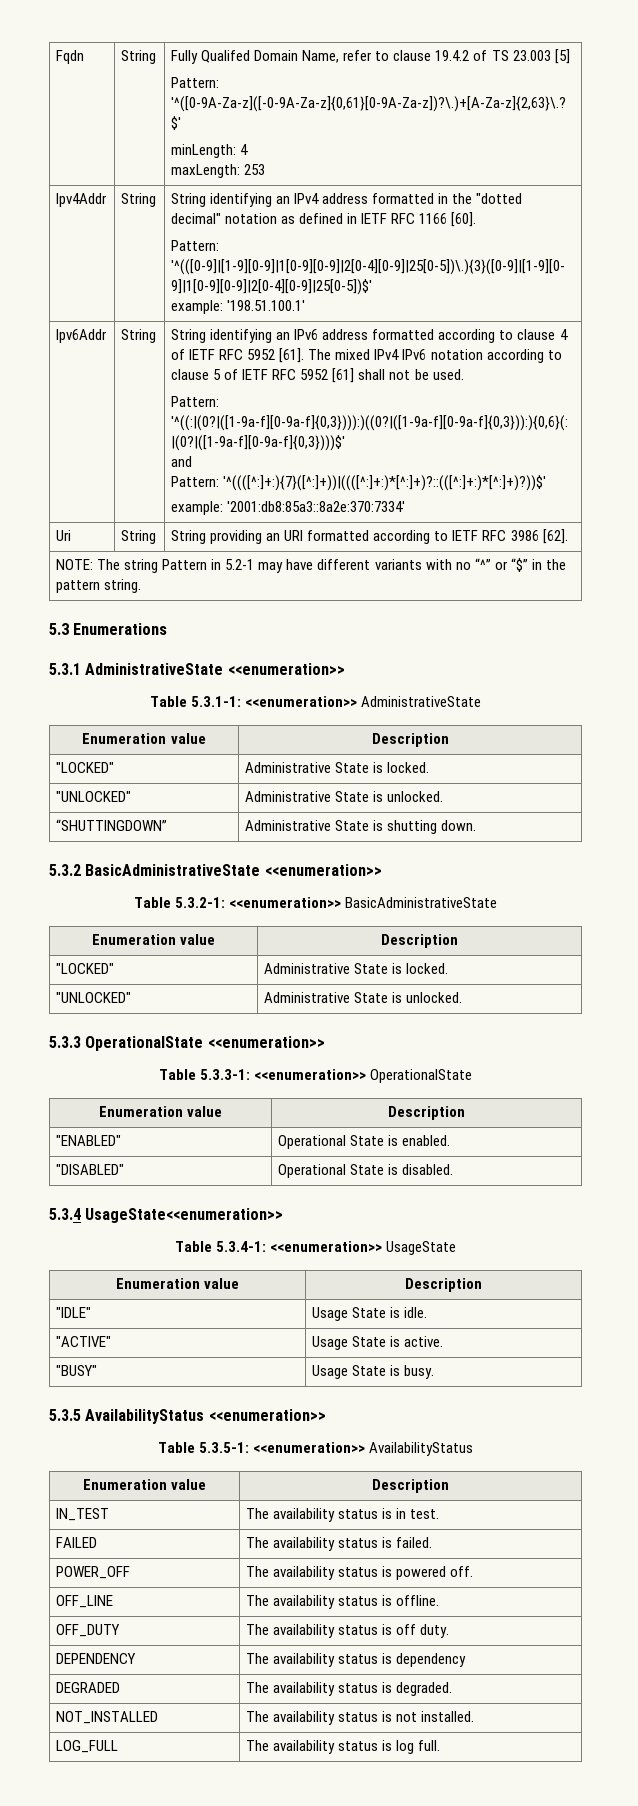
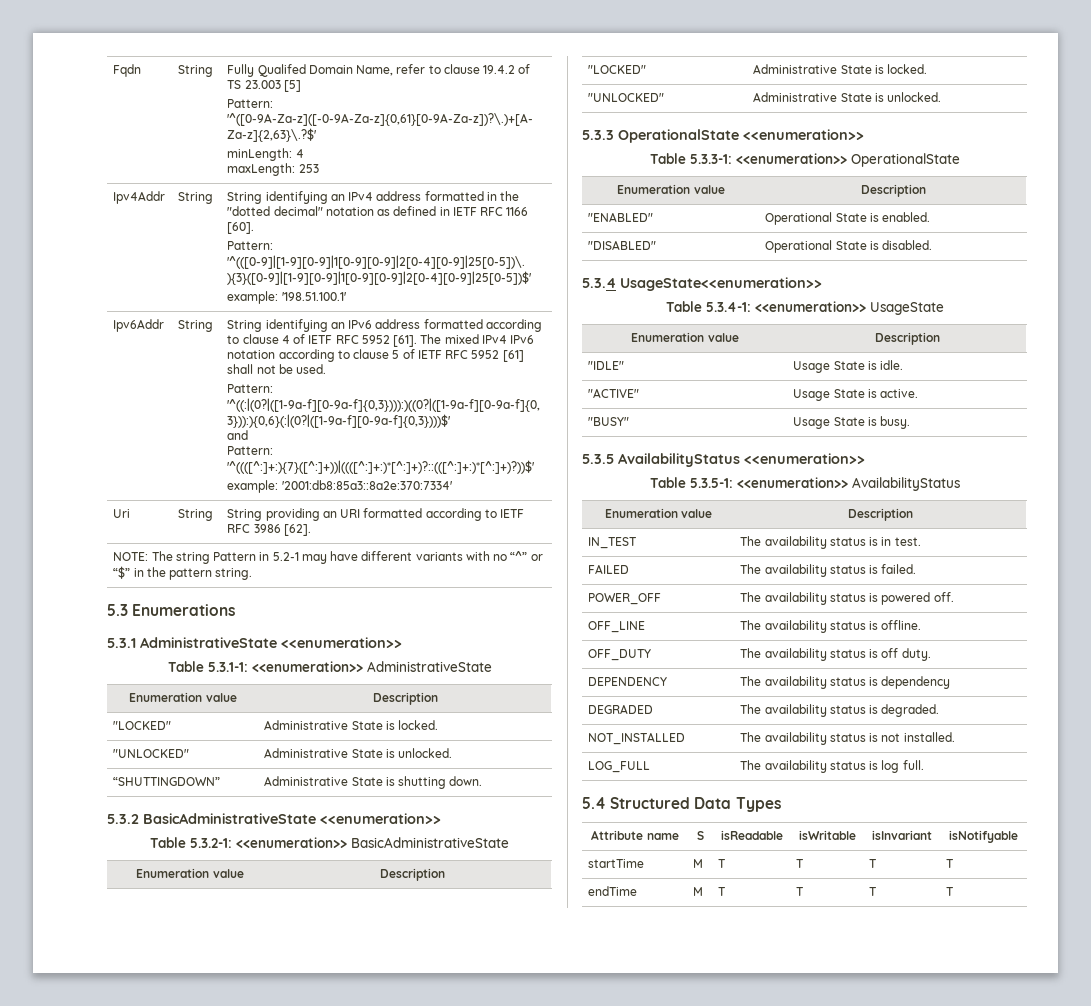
+ 5.4 Structured Data Types
+ Attribute name | S | isReadable | isWritable | isInvariant | isNotifyable
+ startTime | M | T | T | T | T
+ endTime | M | T | T | T | T

